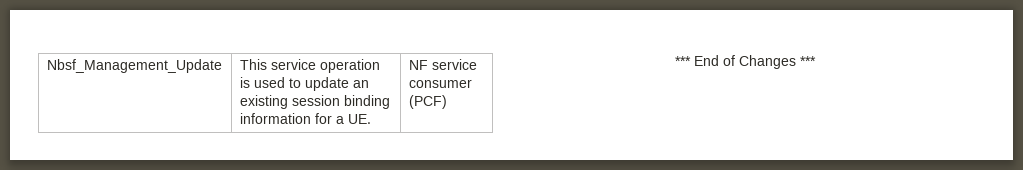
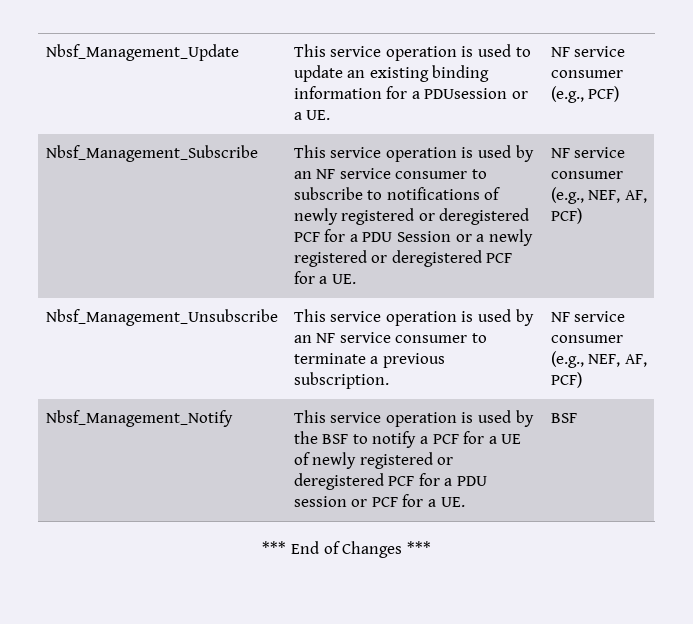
- Nbsf_Management_Update | This service operation is used to update an existing session binding information for a UE. | NF service consumer (PCF)
+ Nbsf_Management_Update | This service operation is used to update an existing binding information for a PDUsession or a UE. | NF service consumer (e.g., PCF)
+ Nbsf_Management_Subscribe | This service operation is used by an NF service consumer to subscribe to notifications of newly registered or deregistered PCF for a PDU Session or a newly registered or deregistered PCF for a UE. | NF service consumer (e.g., NEF, AF, PCF)
+ Nbsf_Management_Unsubscribe | This service operation is used by an NF service consumer to terminate a previous subscription. | NF service consumer (e.g., NEF, AF, PCF)
+ Nbsf_Management_Notify | This service operation is used by the BSF to notify a PCF for a UE of newly registered or deregistered PCF for a PDU session or PCF for a UE. | BSF

